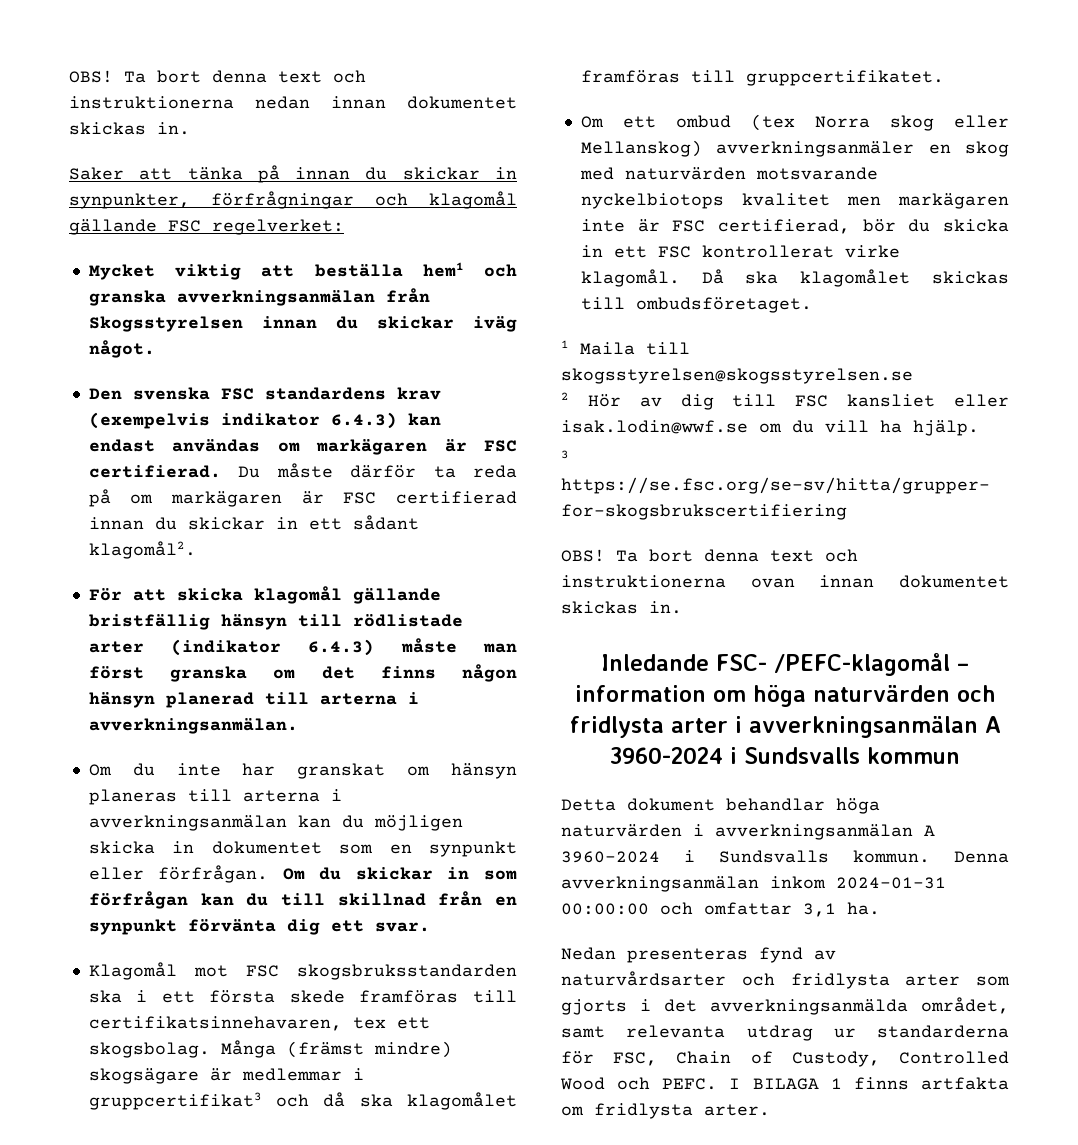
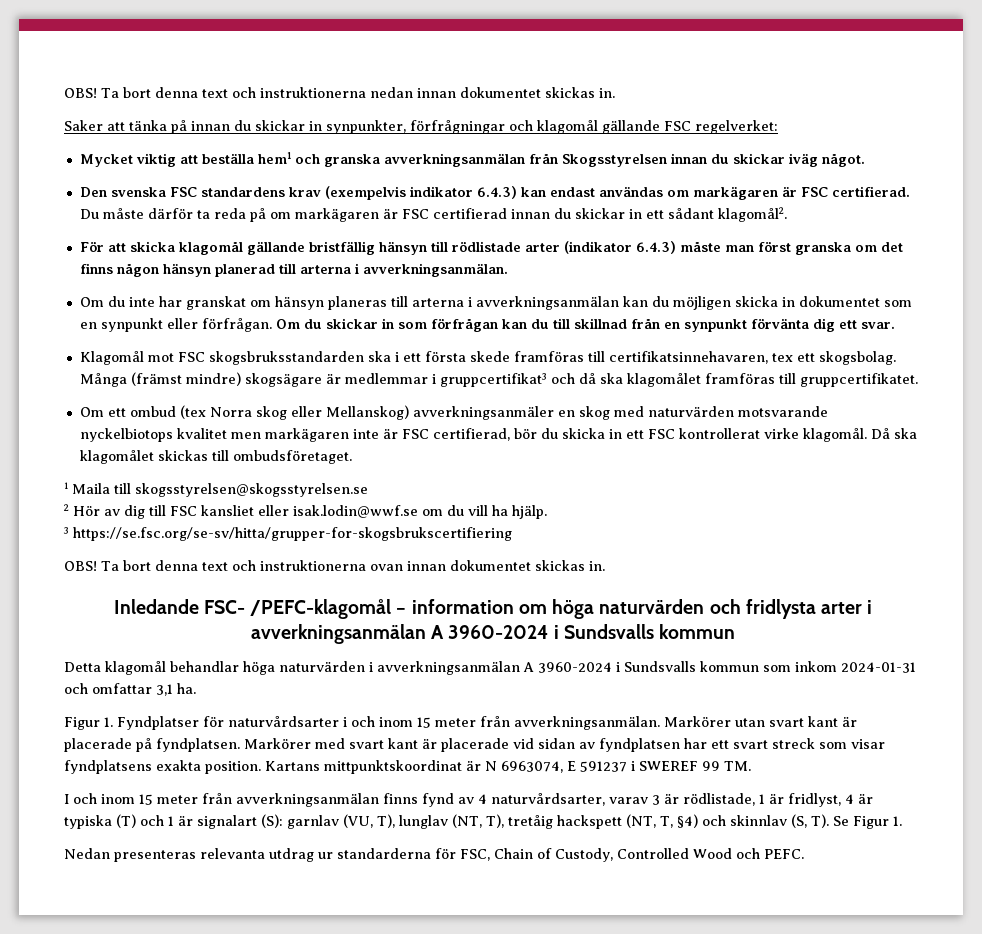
- Detta dokument behandlar höga naturvärden i avverkningsanmälan A 3960-2024 i Sundsvalls kommun. Denna avverkningsanmälan inkom 2024-01-31 00:00:00 och omfattar 3,1 ha.
+ Detta klagomål behandlar höga naturvärden i avverkningsanmälan A 3960-2024 i Sundsvalls kommun som inkom 2024-01-31 och omfattar 3,1 ha.
- Nedan presenteras fynd av naturvårdsarter och fridlysta arter som gjorts i det avverkningsanmälda området, samt relevanta utdrag ur standarderna för FSC, Chain of Custody, Controlled Wood och PEFC. I BILAGA 1 finns artfakta om fridlysta arter.
+ Figur 1. Fyndplatser för naturvårdsarter i och inom 15 meter från avverkningsanmälan. Markörer utan svart kant är placerade på fyndplatsen. Markörer med svart kant är placerade vid sidan av fyndplatsen har ett svart streck som visar fyndplatsens exakta position. Kartans mittpunktskoordinat är N 6963074, E 591237 i SWEREF 99 TM.
+ I och inom 15 meter från avverkningsanmälan finns fynd av 4 naturvårdsarter, varav 3 är rödlistade, 1 är fridlyst, 4 är typiska (T) och 1 är signalart (S): garnlav (VU, T), lunglav (NT, T), tretåig hackspett (NT, T, §4) och skinnlav (S, T). Se Figur 1.
+ Nedan presenteras relevanta utdrag ur standarderna för FSC, Chain of Custody, Controlled Wood och PEFC.

